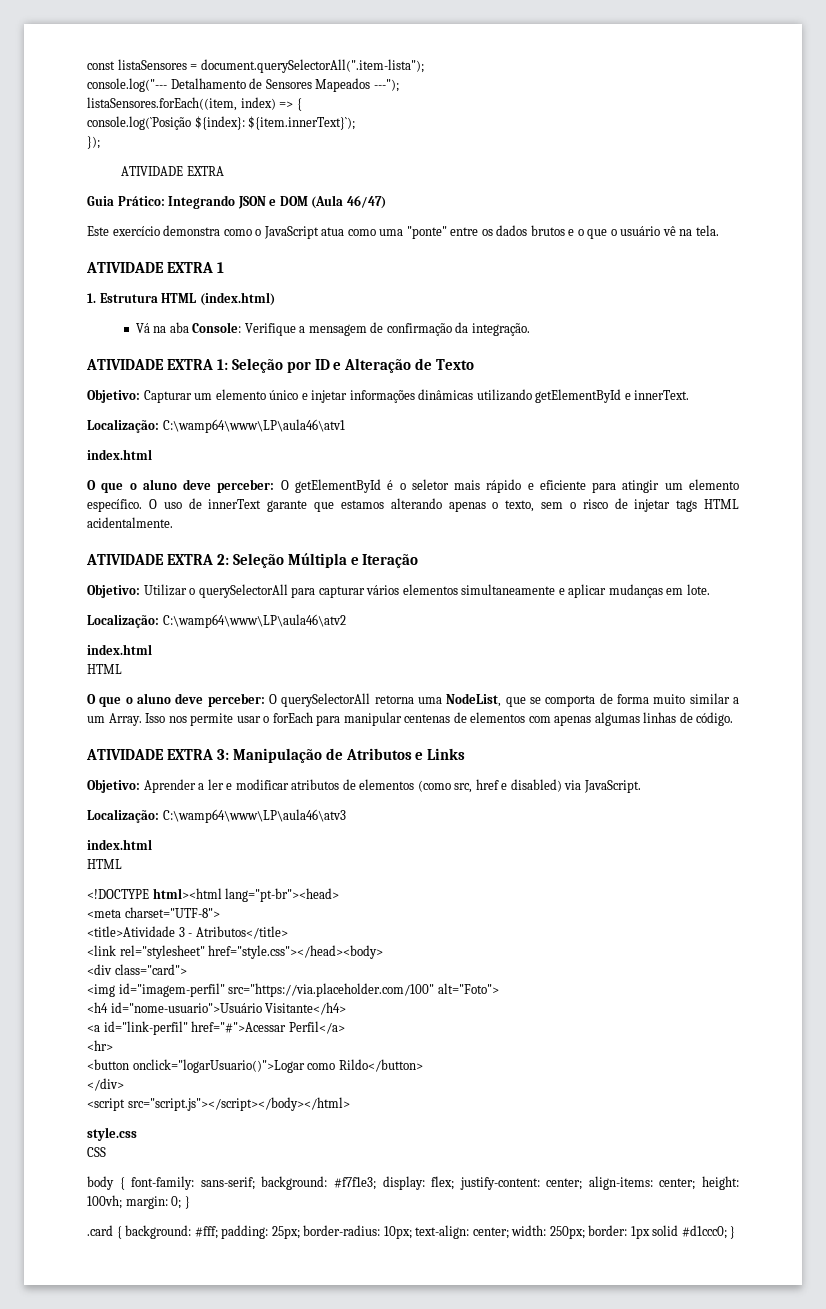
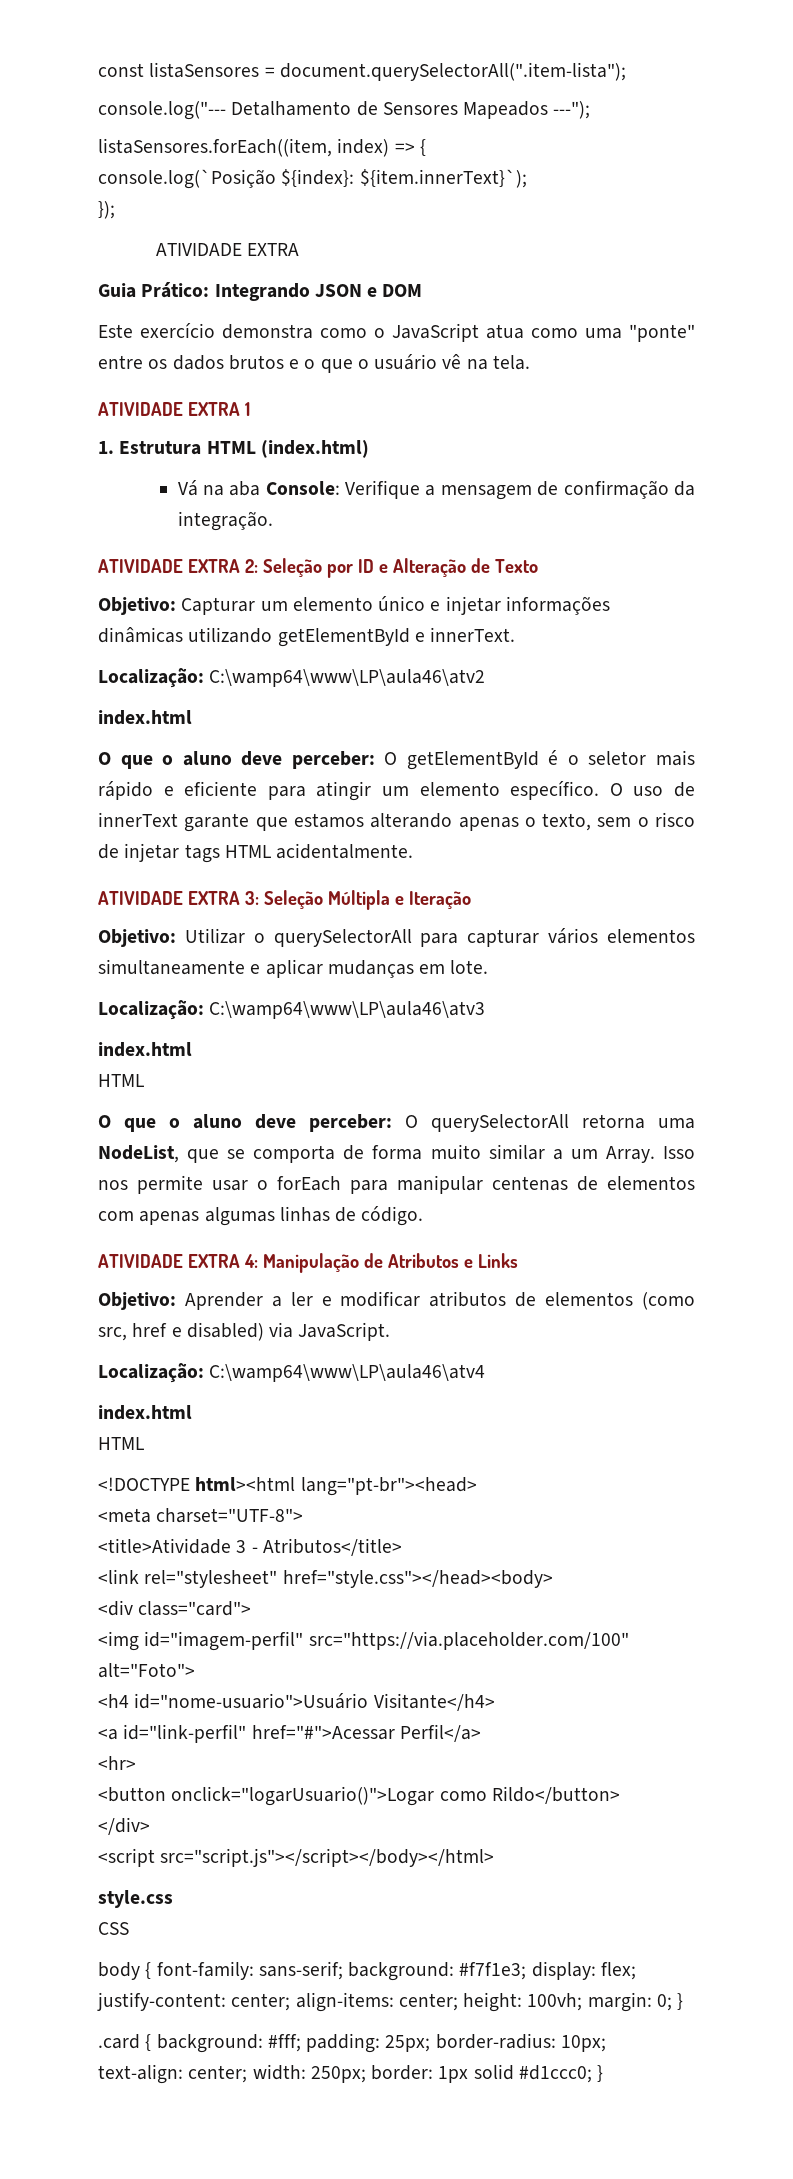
- Guia Prático: Integrando JSON e DOM (Aula 46/47)
+ Guia Prático: Integrando JSON e DOM
- ATIVIDADE EXTRA 1: Seleção por ID e Alteração de Texto
+ ATIVIDADE EXTRA 2: Seleção por ID e Alteração de Texto
- Localização: C:\wamp64\www\LP\aula46\atv1
+ Localização: C:\wamp64\www\LP\aula46\atv2
- ATIVIDADE EXTRA 2: Seleção Múltipla e Iteração
+ ATIVIDADE EXTRA 3: Seleção Múltipla e Iteração
- Localização: C:\wamp64\www\LP\aula46\atv2
+ Localização: C:\wamp64\www\LP\aula46\atv3
- ATIVIDADE EXTRA 3: Manipulação de Atributos e Links
+ ATIVIDADE EXTRA 4: Manipulação de Atributos e Links
- Localização: C:\wamp64\www\LP\aula46\atv3
+ Localização: C:\wamp64\www\LP\aula46\atv4

